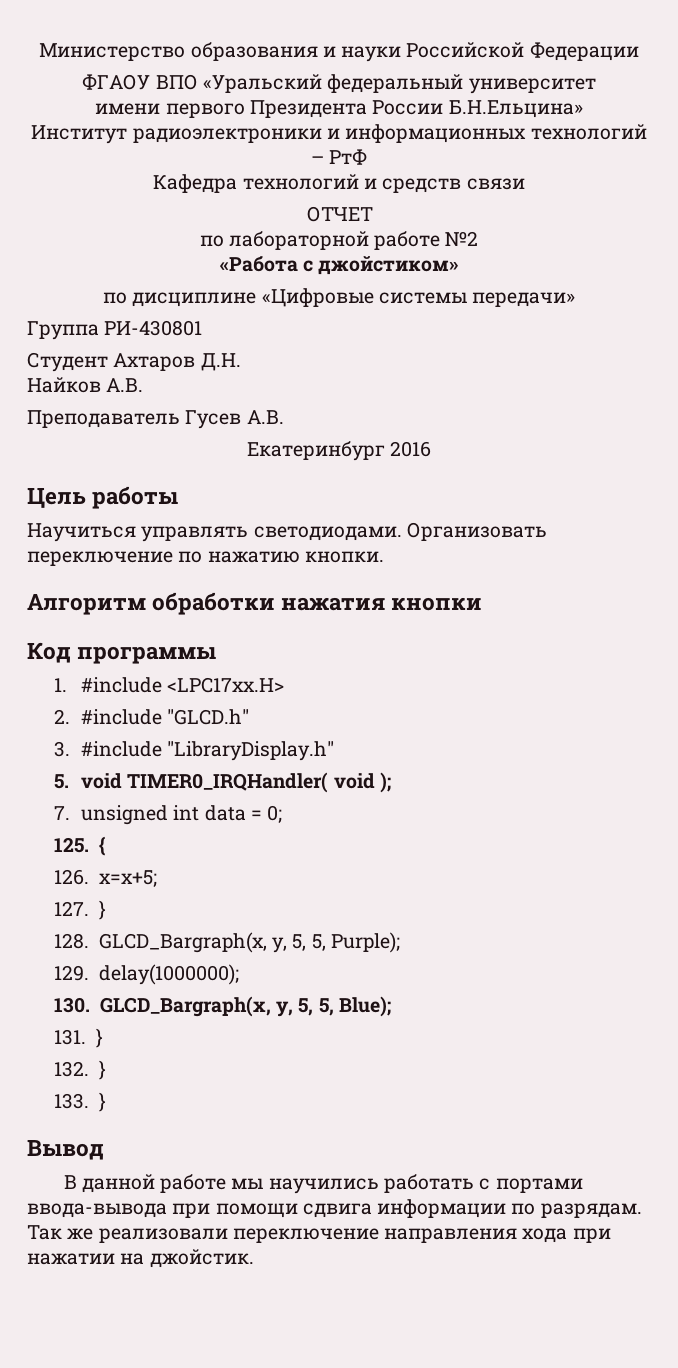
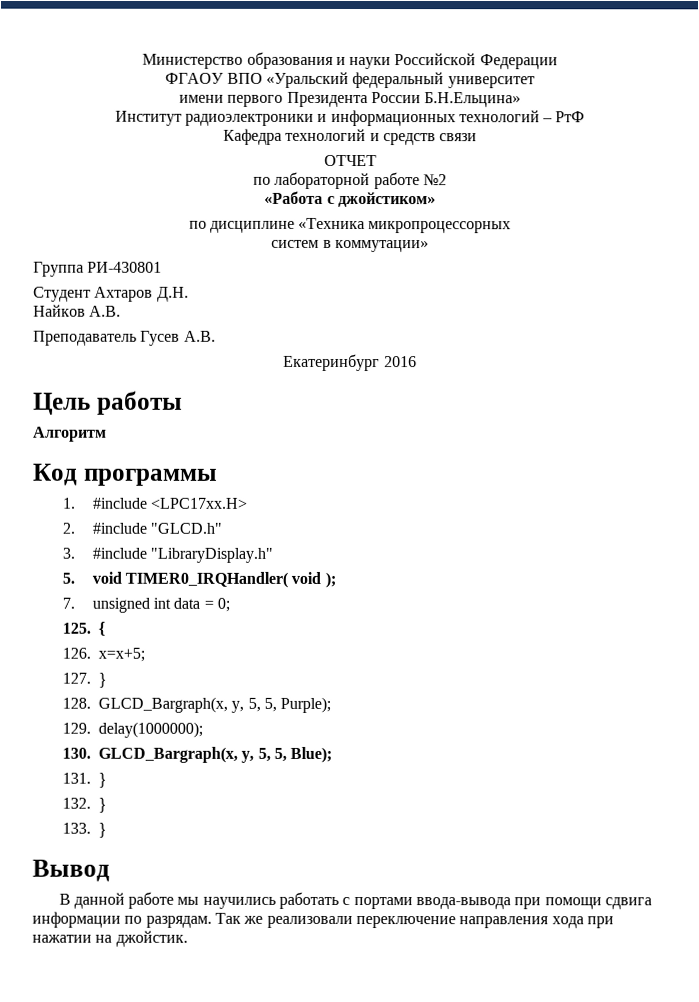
- по дисциплине «Цифровые системы передачи»
+ по дисциплине «Техника микропроцессорных
+ систем в коммутации»
- Научиться управлять светодиодами. Организовать переключение по нажатию кнопки.
- Алгоритм обработки нажатия кнопки
+ Алгоритм

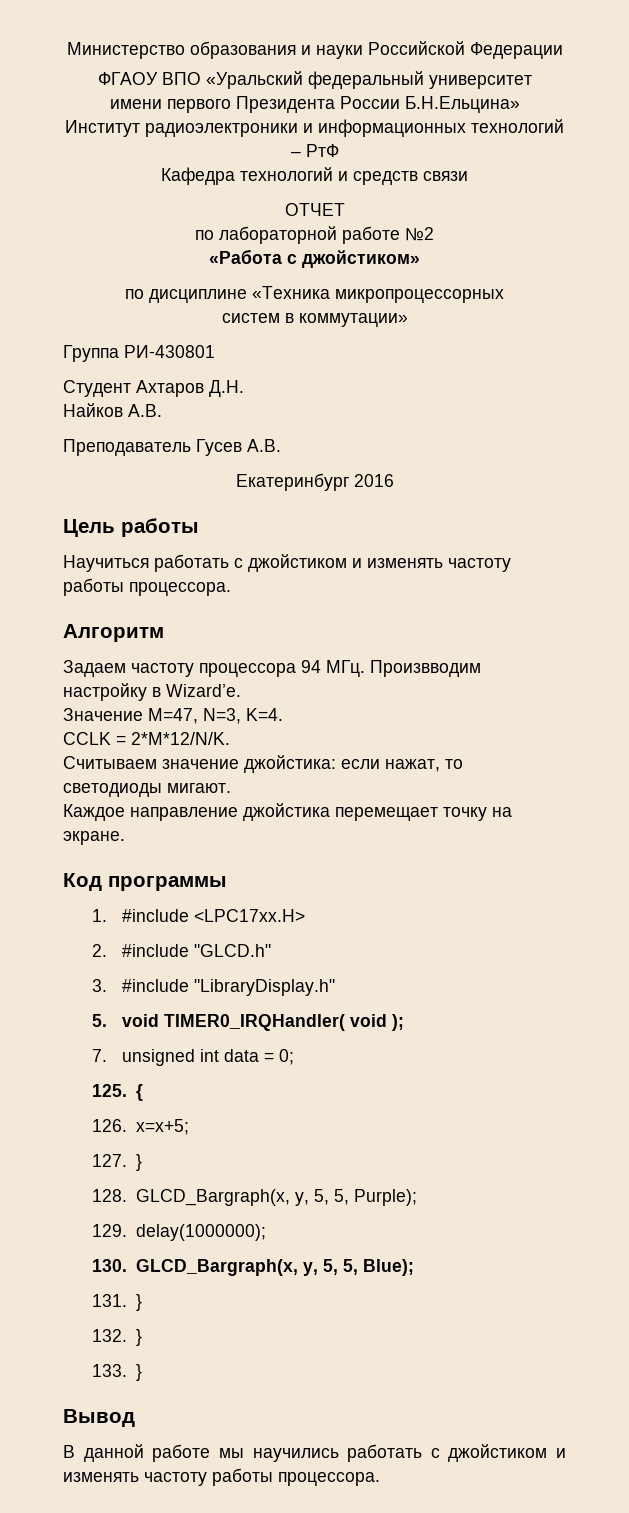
+ Научиться работать с джойстиком и изменять частоту работы процессора.
  Алгоритм
+ Задаем частоту процессора 94 МГц. Произвводим настройку в Wizard’е.
+ Значение M=47, N=3, K=4.
+ CCLK = 2*M*12/N/K.
+ Считываем значение джойстика: если нажат, то светодиоды мигают.
+ Каждое направление джойстика перемещает точку на экране.
- В данной работе мы научились работать с портами ввода-вывода при помощи сдвига информации по разрядам. Так же реализовали переключение направления хода при нажатии на джойстик.
+ В данной работе мы научились работать с джойстиком и изменять частоту работы процессора.

